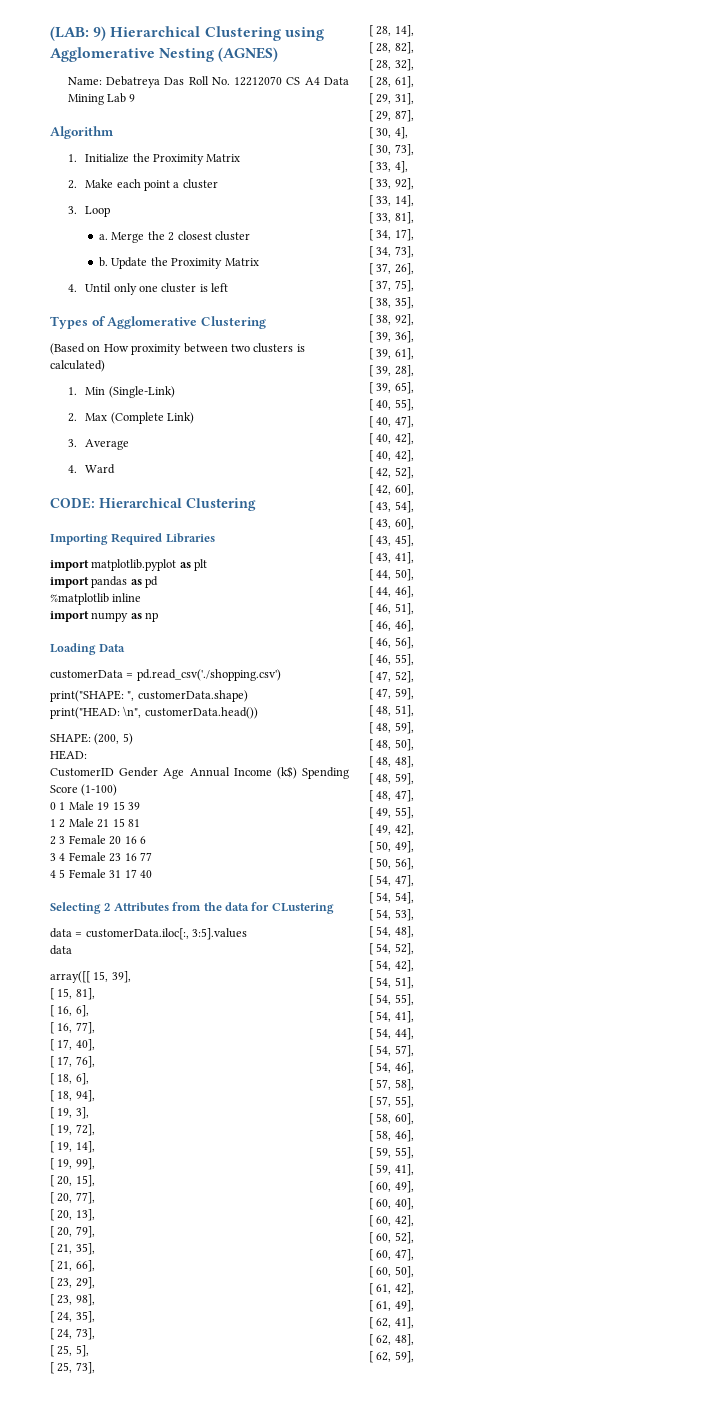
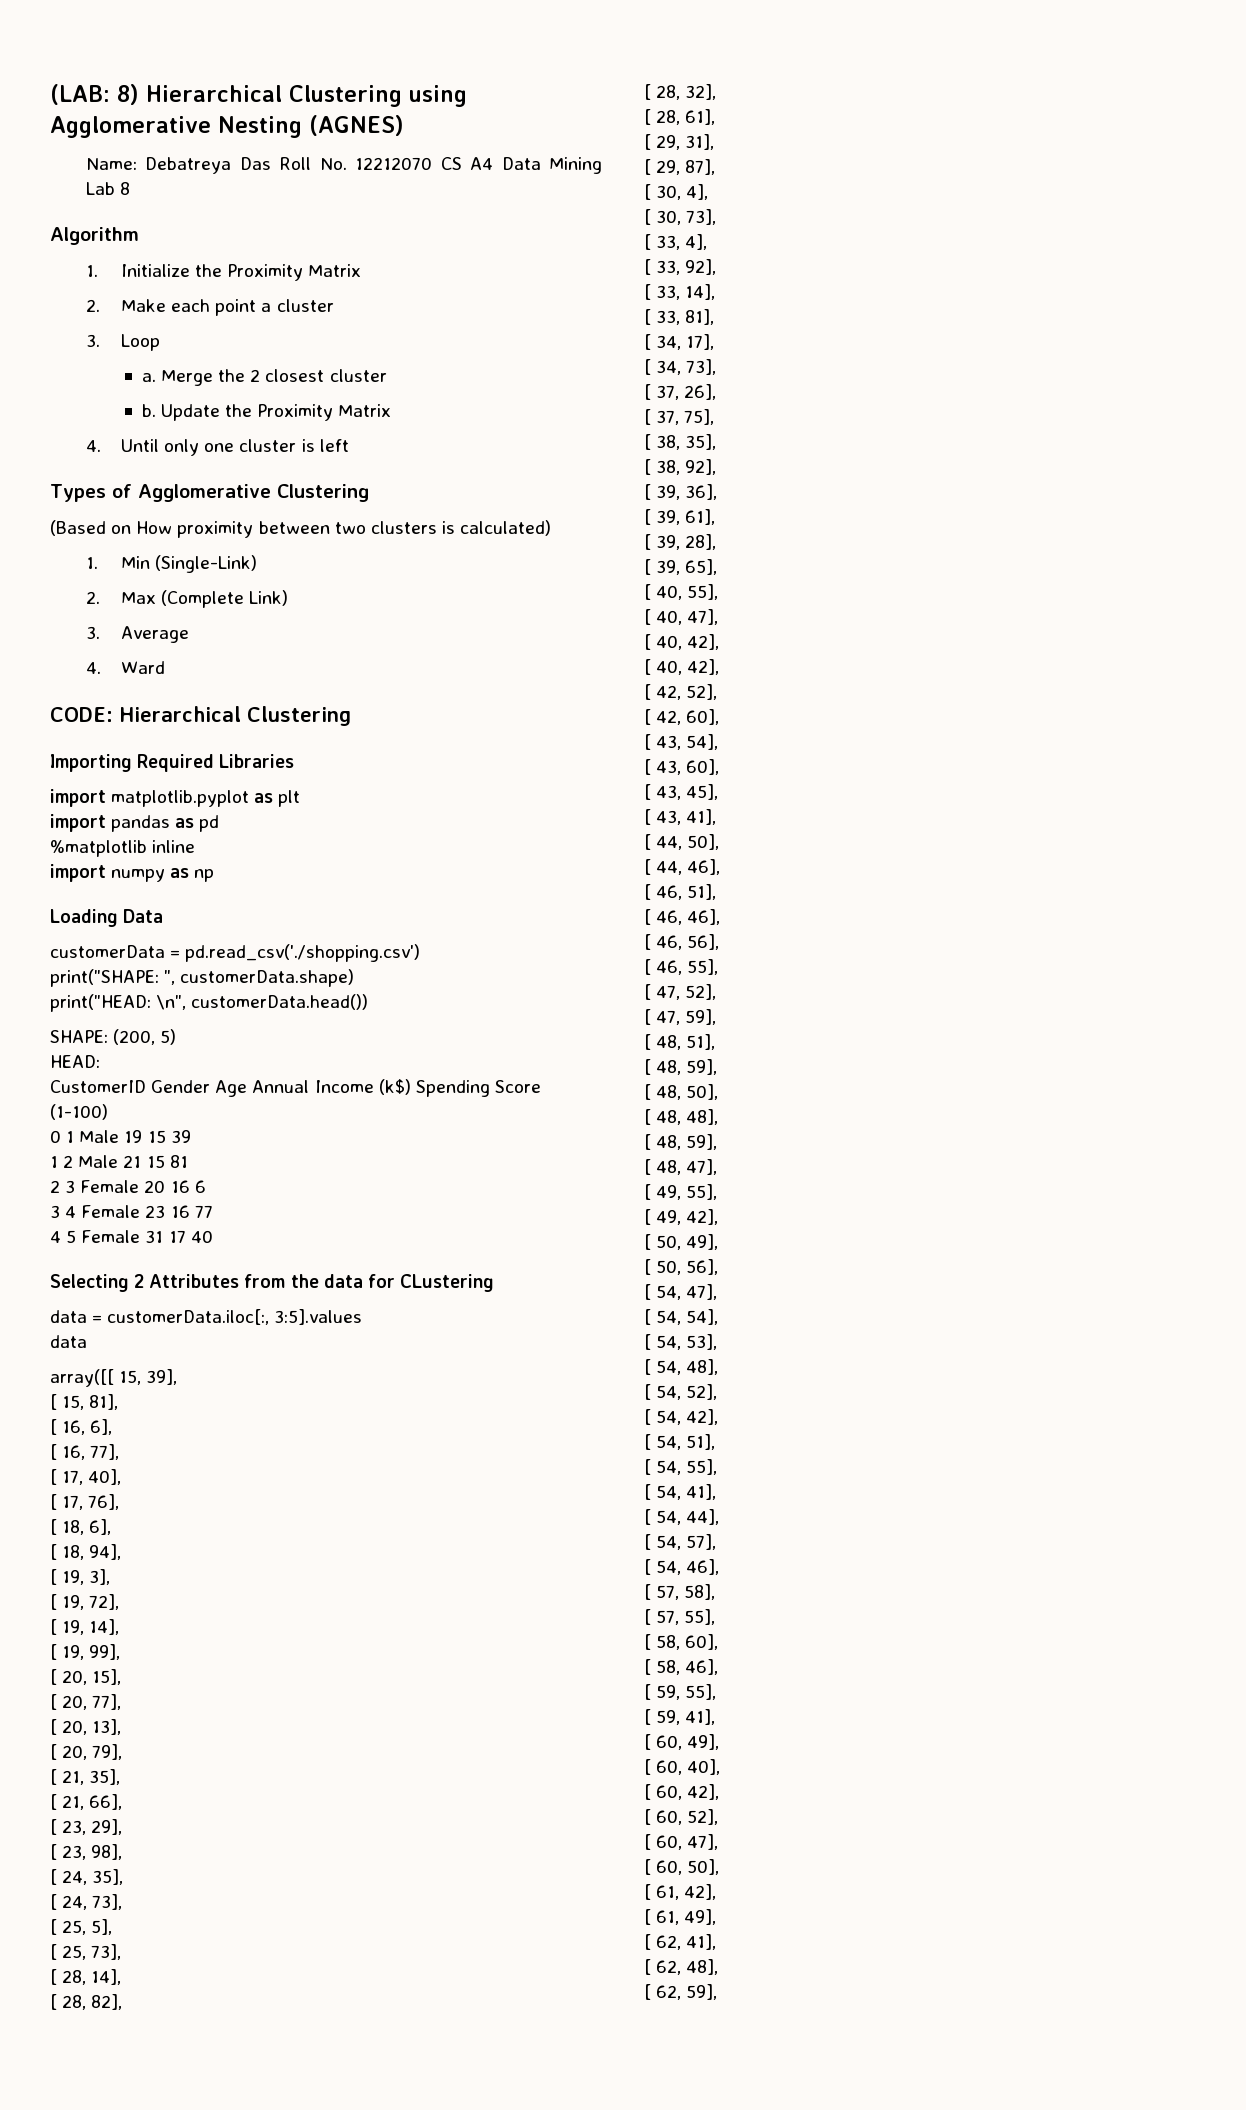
- (LAB: 9) Hierarchical Clustering using Agglomerative Nesting (AGNES)
+ (LAB: 8) Hierarchical Clustering using Agglomerative Nesting (AGNES)
- Name: Debatreya Das Roll No. 12212070 CS A4 Data Mining Lab 9
+ Name: Debatreya Das Roll No. 12212070 CS A4 Data Mining Lab 8

